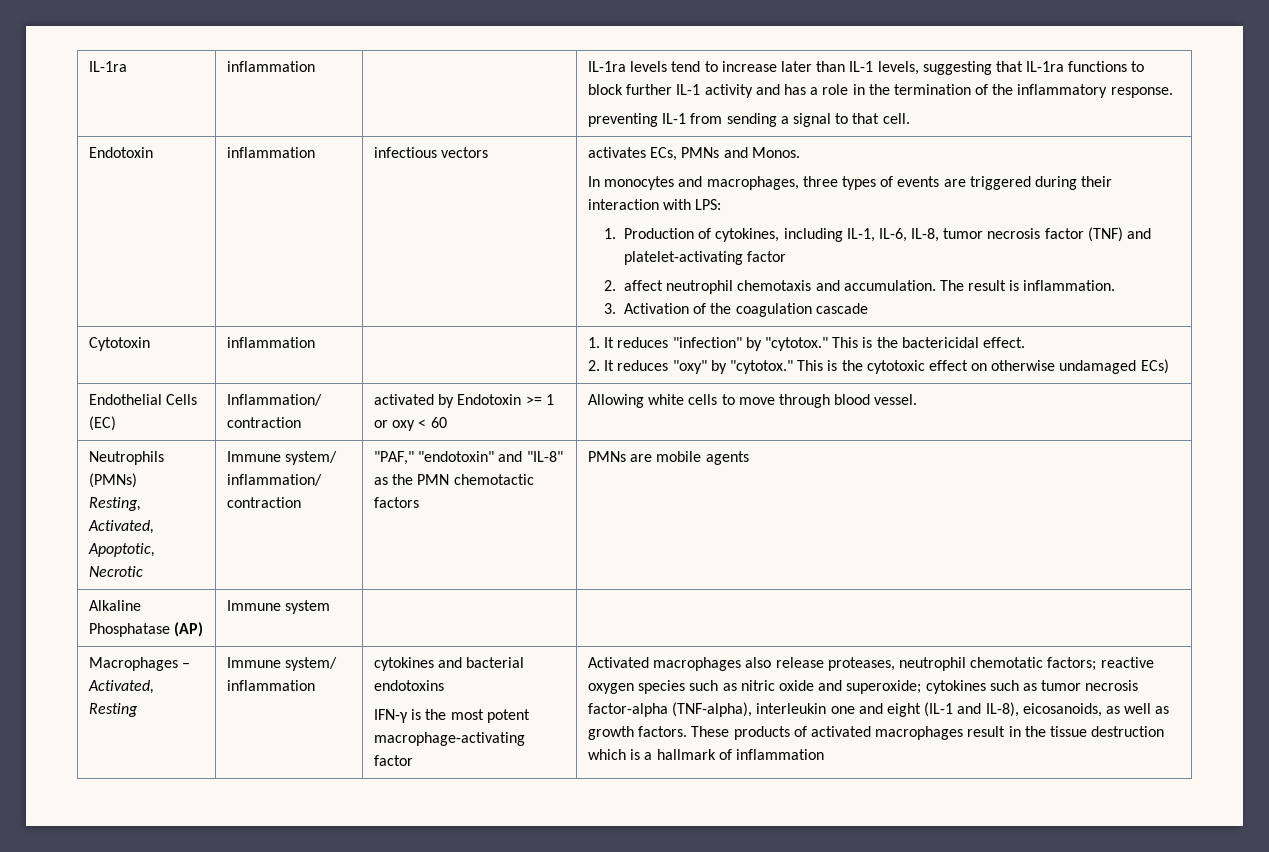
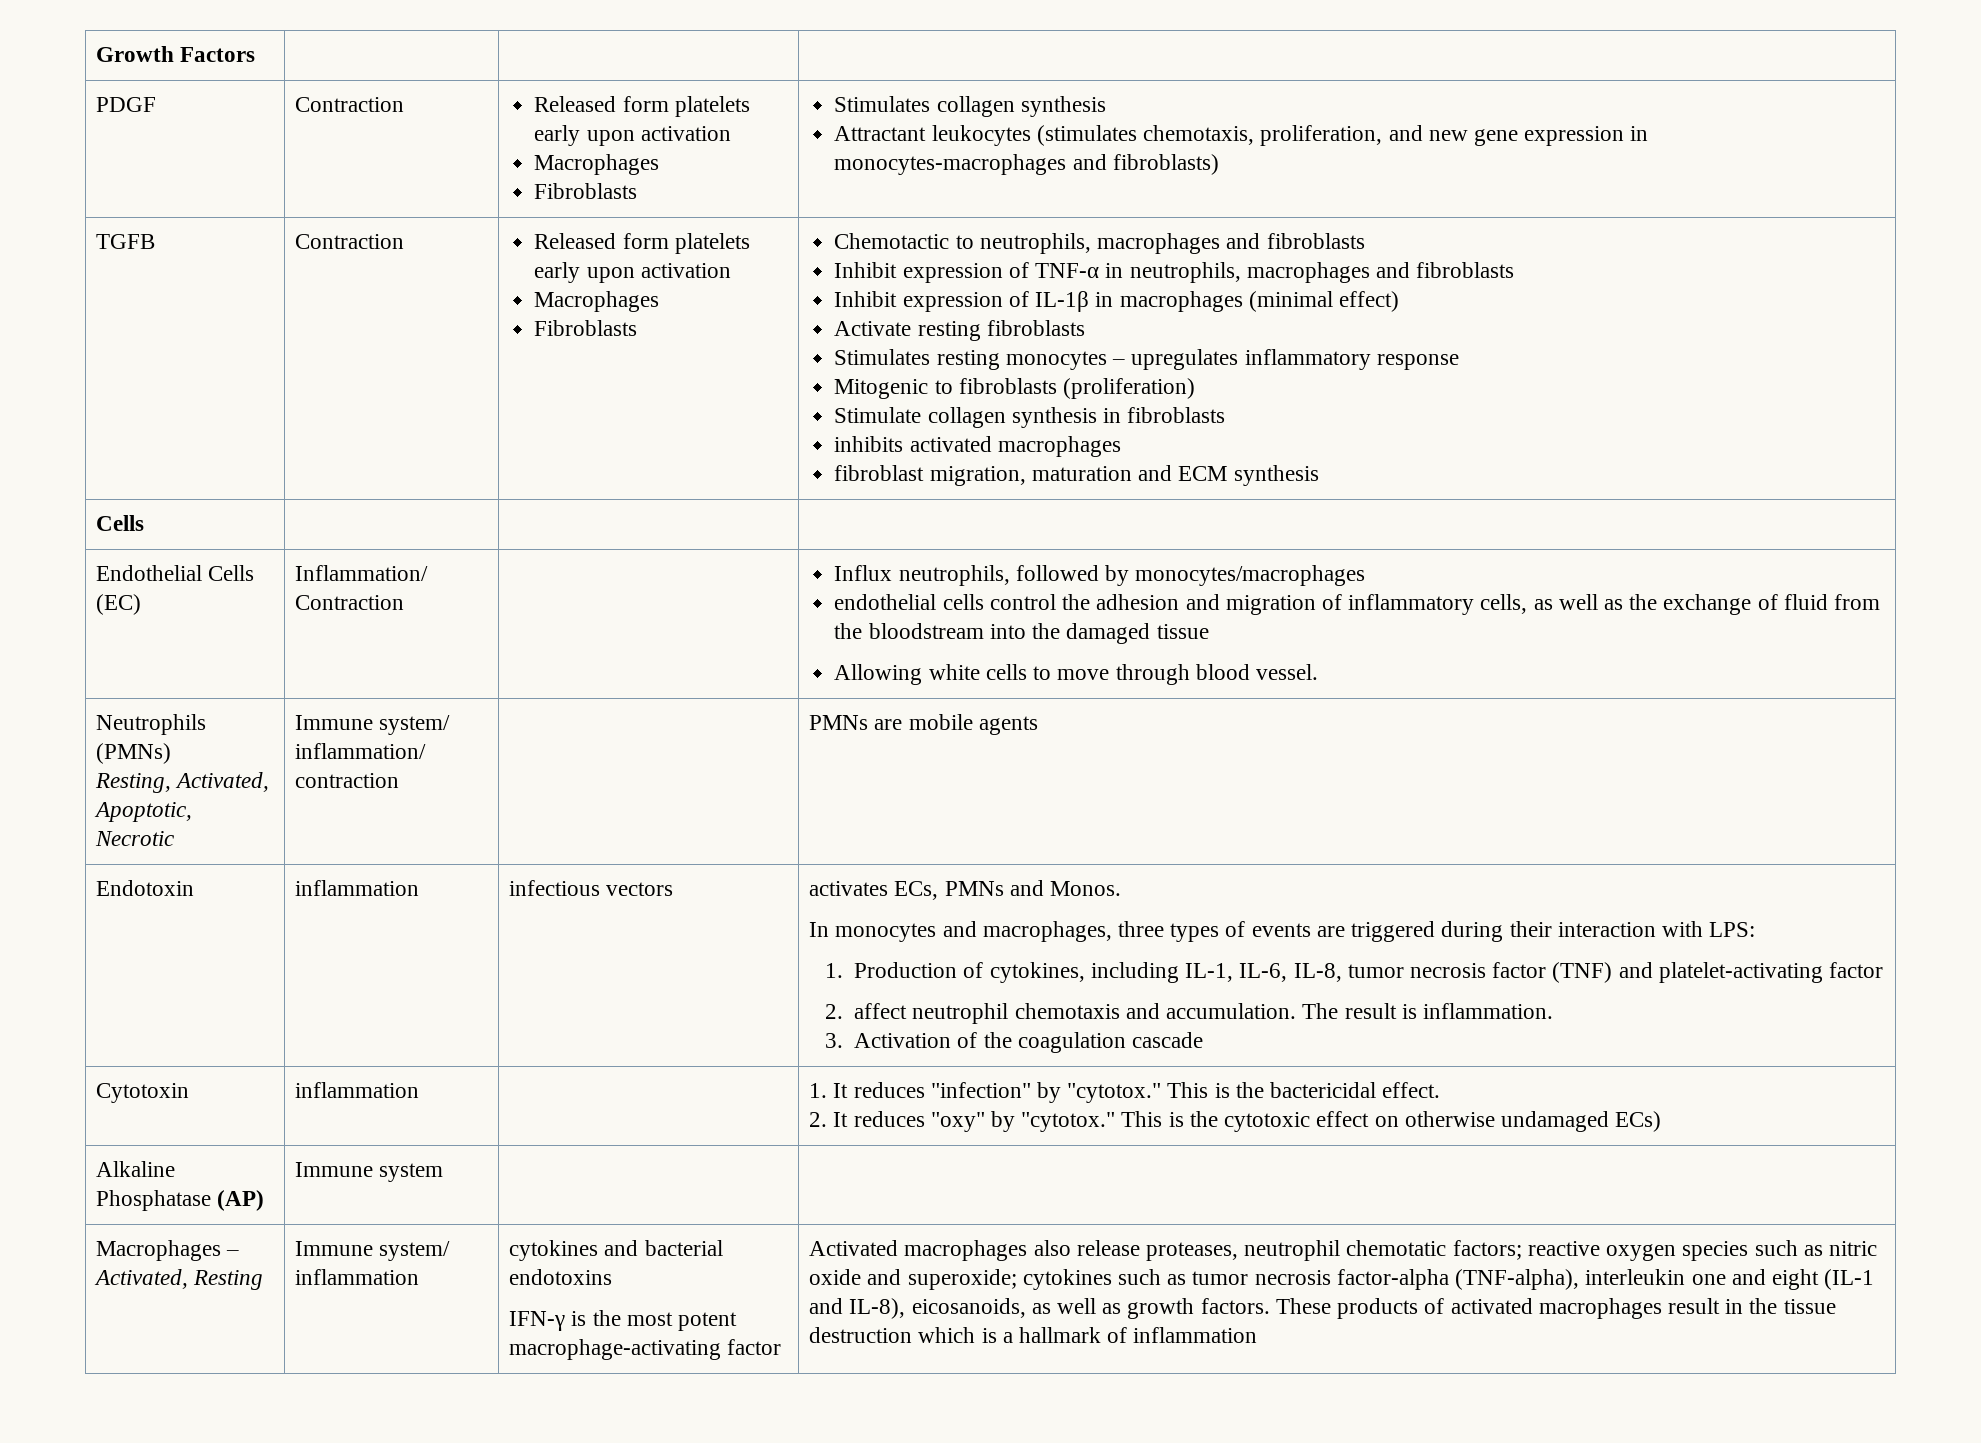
- IL-1ra | inflammation | | IL-1ra levels tend to increase later than IL-1 levels, suggesting that IL-1ra functions to block further IL-1 activity and has a role in the termination of the inflammatory response.
- preventing IL-1 from sending a signal to that cell.
+ Growth Factors | | |
+ PDGF | Contraction | Released form platelets early upon activation
+ Macrophages
+ Fibroblasts | Stimulates collagen synthesis
+ Attractant leukocytes (stimulates chemotaxis, proliferation, and new gene expression in monocytes-macrophages and fibroblasts)
+ TGFB | Contraction | Released form platelets early upon activation
+ Macrophages
+ Fibroblasts | Chemotactic to neutrophils, macrophages and fibroblasts
+ Inhibit expression of TNF-α in neutrophils, macrophages and fibroblasts
+ Inhibit expression of IL-1β in macrophages (minimal effect)
+ Activate resting fibroblasts
+ Stimulates resting monocytes – upregulates inflammatory response
+ Mitogenic to fibroblasts (proliferation)
+ Stimulate collagen synthesis in fibroblasts
+ inhibits activated macrophages
+ fibroblast migration, maturation and ECM synthesis
+ Cells | | |
+ Endothelial Cells (EC) | Inflammation/ Contraction | | Influx neutrophils, followed by monocytes/macrophages
+ endothelial cells control the adhesion and migration of inflammatory cells, as well as the exchange of fluid from the bloodstream into the damaged tissue
+ Allowing white cells to move through blood vessel.
+ Neutrophils (PMNs)
+ Resting, Activated, Apoptotic, Necrotic | Immune system/ inflammation/ contraction | | PMNs are mobile agents
- Endothelial Cells (EC) | Inflammation/ contraction | activated by Endotoxin >= 1 or oxy < 60 | Allowing white cells to move through blood vessel.
- Neutrophils (PMNs)
- Resting, Activated, Apoptotic, Necrotic | Immune system/ inflammation/ contraction | "PAF," "endotoxin" and "IL-8" as the PMN chemotactic factors | PMNs are mobile agents

